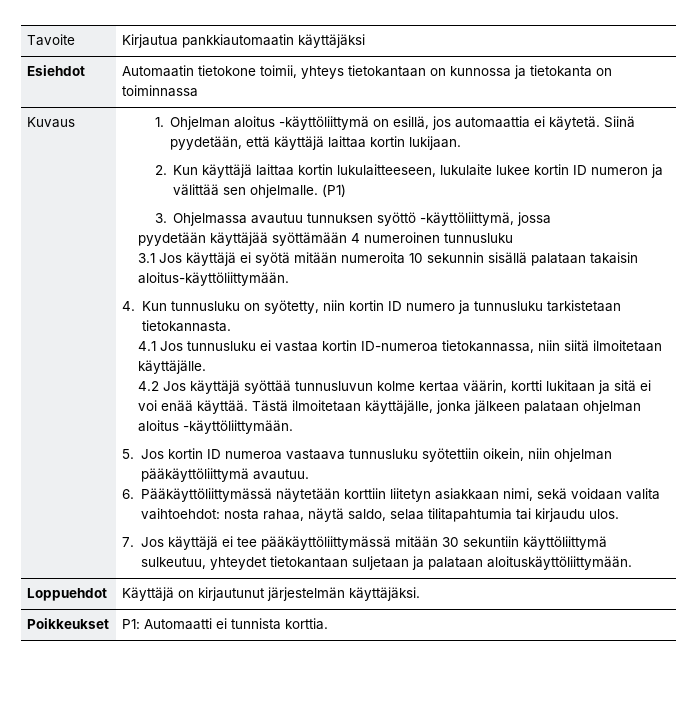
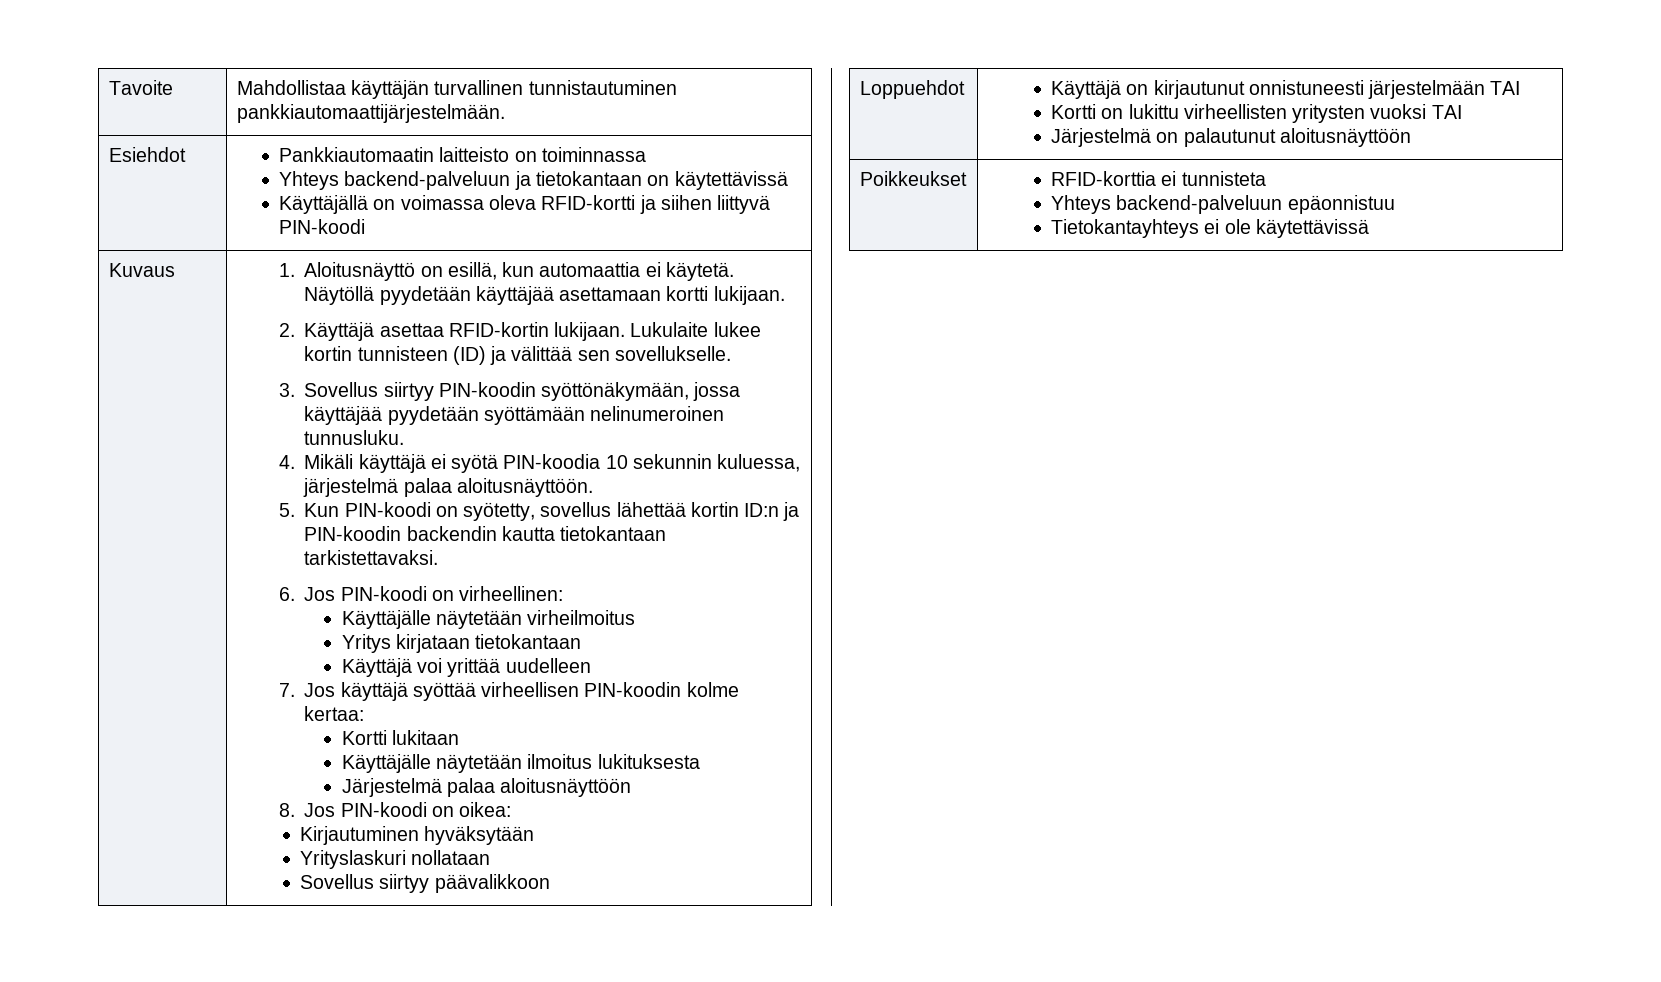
- Tavoite | Kirjautua pankkiautomaatin käyttäjäksi
- Esiehdot | Automaatin tietokone toimii, yhteys tietokantaan on kunnossa ja tietokanta on toiminnassa
+ Tavoite | Mahdollistaa käyttäjän turvallinen tunnistautuminen pankkiautomaattijärjestelmään.
+ Esiehdot | Pankkiautomaatin laitteisto on toiminnassa
+ Yhteys backend-palveluun ja tietokantaan on käytettävissä
+ Käyttäjällä on voimassa oleva RFID-kortti ja siihen liittyvä PIN-koodi
- 1. Ohjelman aloitus -käyttöliittymä on esillä, jos automaattia ei käytetä.
+ 1. Aloitusnäyttö on esillä, kun automaattia ei käytetä.
- Siinä pyydetään, että käyttäjä laittaa kortin lukijaan.
- 2. Kun käyttäjä laittaa kortin lukulaitteeseen, lukulaite lukee kortin ID numeron ja välittää sen ohjelmalle. (P1)
+ Näytöllä pyydetään käyttäjää asettamaan kortti lukijaan.
+ 2. Käyttäjä asettaa RFID-kortin lukijaan. Lukulaite lukee kortin tunnisteen (ID) ja välittää sen sovellukselle.
- 3. Ohjelmassa avautuu tunnuksen syöttö -käyttöliittymä, jossa
- pyydetään käyttäjää syöttämään 4 numeroinen tunnusluku
- 3.1 Jos käyttäjä ei syötä mitään numeroita 10 sekunnin sisällä palataan takaisin aloitus-käyttöliittymään.
- 4. Kun tunnusluku on syötetty, niin kortin ID numero ja tunnusluku tarkistetaan tietokannasta.
- 4.1 Jos tunnusluku ei vastaa kortin ID-numeroa tietokannassa, niin siitä ilmoitetaan käyttäjälle.
- 4.2 Jos käyttäjä syöttää tunnusluvun kolme kertaa väärin, kortti lukitaan ja sitä ei voi enää käyttää. Tästä ilmoitetaan käyttäjälle, jonka jälkeen palataan ohjelman aloitus -käyttöliittymään.
- 5. Jos kortin ID numeroa vastaava tunnusluku syötettiin oikein, niin ohjelman pääkäyttöliittymä avautuu.
- 6. Pääkäyttöliittymässä näytetään korttiin liitetyn asiakkaan nimi, sekä voidaan valita vaihtoehdot: nosta rahaa, näytä saldo, selaa tilitapahtumia tai kirjaudu ulos.
- 7. Jos käyttäjä ei tee pääkäyttöliittymässä mitään 30 sekuntiin käyttöliittymä sulkeutuu, yhteydet tietokantaan suljetaan ja palataan aloituskäyttöliittymään.
- Loppuehdot | Käyttäjä on kirjautunut järjestelmän käyttäjäksi.
- Poikkeukset | P1: Automaatti ei tunnista korttia.
+ 3. Sovellus siirtyy PIN-koodin syöttönäkymään, jossa käyttäjää pyydetään syöttämään nelinumeroinen tunnusluku.
+ 4. Mikäli käyttäjä ei syötä PIN-koodia 10 sekunnin kuluessa, järjestelmä palaa aloitusnäyttöön.
+ 5. Kun PIN-koodi on syötetty, sovellus lähettää kortin ID:n ja PIN-koodin backendin kautta tietokantaan tarkistettavaksi.
+ 6. Jos PIN-koodi on virheellinen:
+ Käyttäjälle näytetään virheilmoitus
+ Yritys kirjataan tietokantaan
+ Käyttäjä voi yrittää uudelleen
+ 7. Jos käyttäjä syöttää virheellisen PIN-koodin kolme kertaa:
+ Kortti lukitaan
+ Käyttäjälle näytetään ilmoitus lukituksesta
+ Järjestelmä palaa aloitusnäyttöön
+ 8. Jos PIN-koodi on oikea:
+ Kirjautuminen hyväksytään
+ Yrityslaskuri nollataan
+ Sovellus siirtyy päävalikkoon
+ Loppuehdot | Käyttäjä on kirjautunut onnistuneesti järjestelmään TAI
+ Kortti on lukittu virheellisten yritysten vuoksi TAI
+ Järjestelmä on palautunut aloitusnäyttöön
+ Poikkeukset | RFID-korttia ei tunnisteta
+ Yhteys backend-palveluun epäonnistuu
+ Tietokantayhteys ei ole käytettävissä

